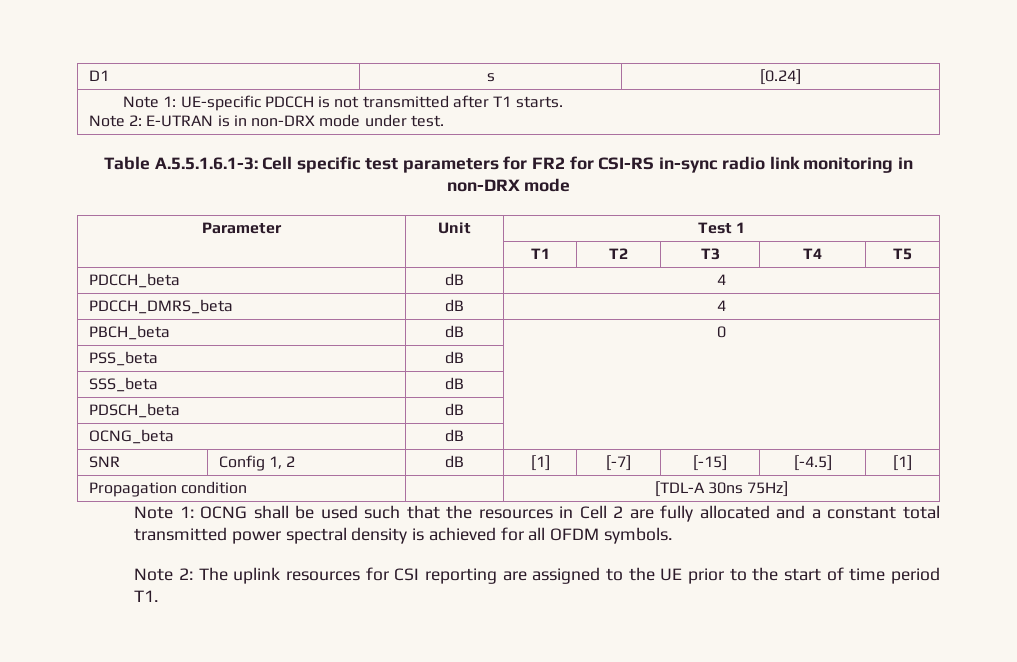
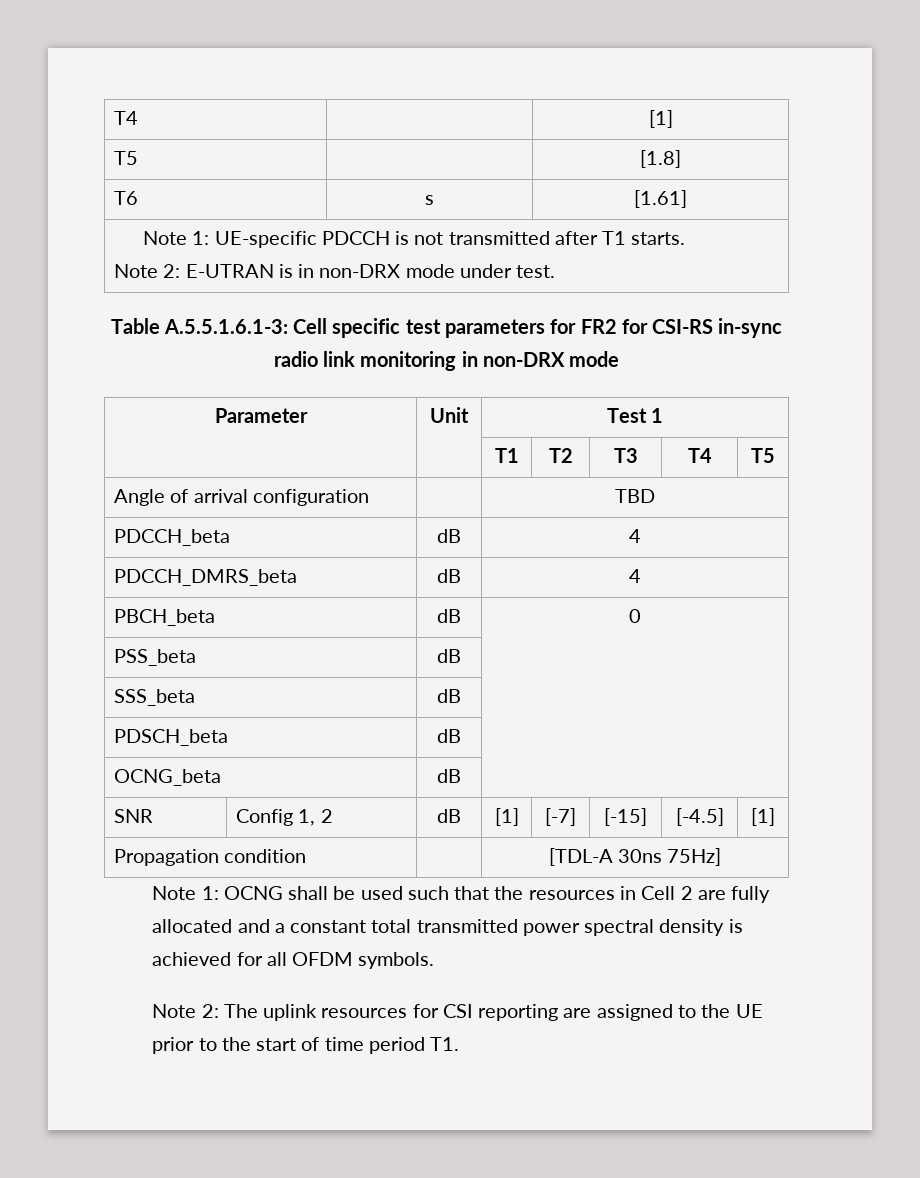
- D1 | s | [0.24]
+ T4 | | [1]
+ T5 | | [1.8]
+ T6 | s | [1.61]
+ Angle of arrival configuration | | TBD

